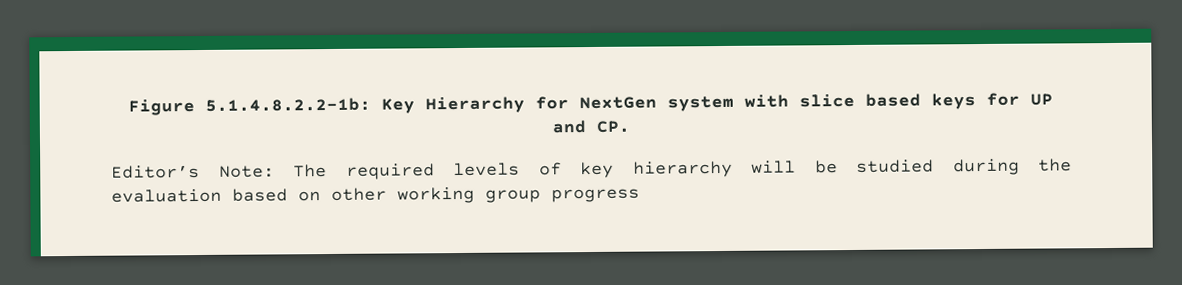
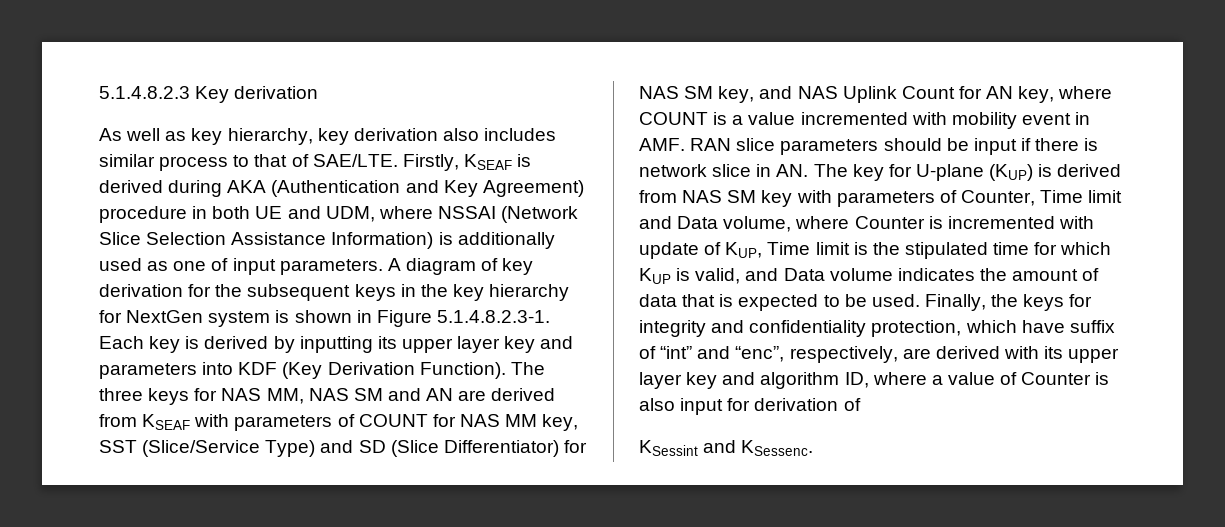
- Figure 5.1.4.8.2.2-1b: Key Hierarchy for NextGen system with slice based keys for UP and CP.
- Editor’s Note: The required levels of key hierarchy will be studied during the evaluation based on other working group progress
+ 5.1.4.8.2.3 Key derivation
+ As well as key hierarchy, key derivation also includes similar process to that of SAE/LTE. Firstly, KSEAF is derived during AKA (Authentication and Key Agreement) procedure in both UE and UDM, where NSSAI (Network Slice Selection Assistance Information) is additionally used as one of input parameters. A diagram of key derivation for the subsequent keys in the key hierarchy for NextGen system is shown in Figure 5.1.4.8.2.3-1. Each key is derived by inputting its upper layer key and parameters into KDF (Key Derivation Function). The three keys for NAS MM, NAS SM and AN are derived from KSEAF with parameters of COUNT for NAS MM key, SST (Slice/Service Type) and SD (Slice Differentiator) for NAS SM key, and NAS Uplink Count for AN key, where COUNT is a value incremented with mobility event in AMF. RAN slice parameters should be input if there is network slice in AN. The key for U-plane (KUP) is derived from NAS SM key with parameters of Counter, Time limit and Data volume, where Counter is incremented with update of KUP, Time limit is the stipulated time for which KUP is valid, and Data volume indicates the amount of data that is expected to be used. Finally, the keys for integrity and confidentiality protection, which have suffix of “int” and “enc”, respectively, are derived with its upper layer key and algorithm ID, where a value of Counter is also input for derivation of
+ KSessint and KSessenc.

